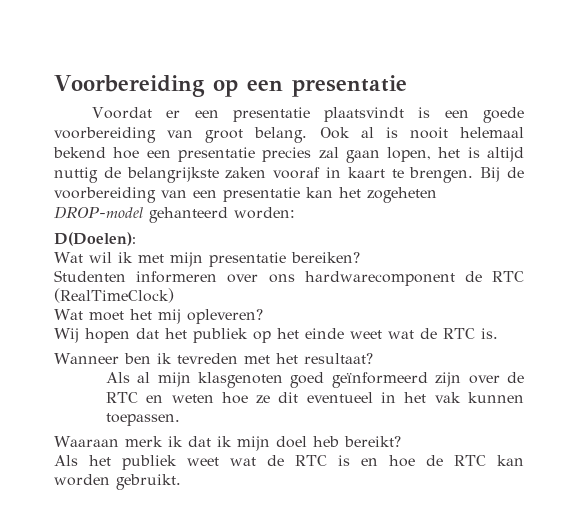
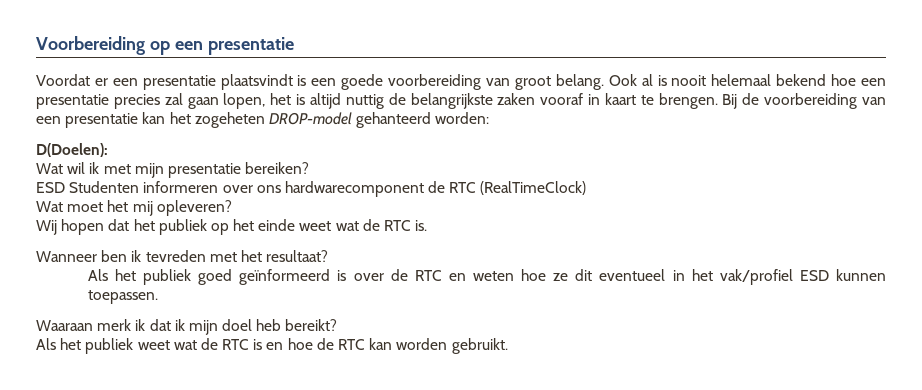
- Studenten informeren over ons hardwarecomponent de RTC (RealTimeClock)
+ ESD Studenten informeren over ons hardwarecomponent de RTC (RealTimeClock)
- Als al mijn klasgenoten goed geïnformeerd zijn over de RTC en weten hoe ze dit eventueel in het vak kunnen toepassen.
+ Als het publiek goed geïnformeerd is over de RTC en weten hoe ze dit eventueel in het vak/profiel ESD kunnen toepassen.

